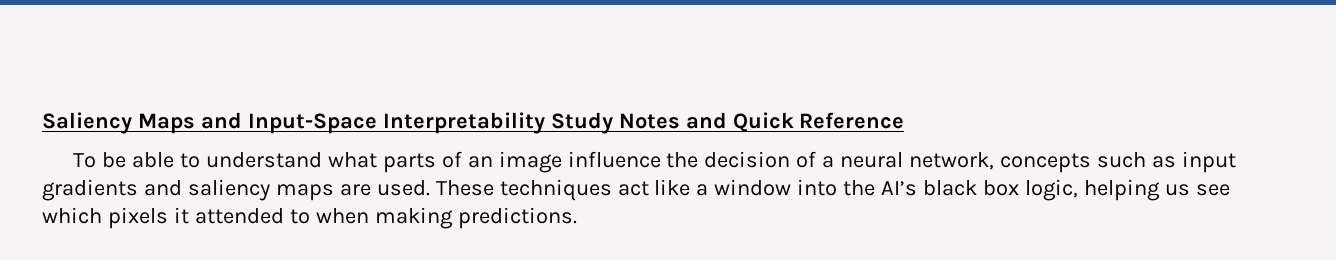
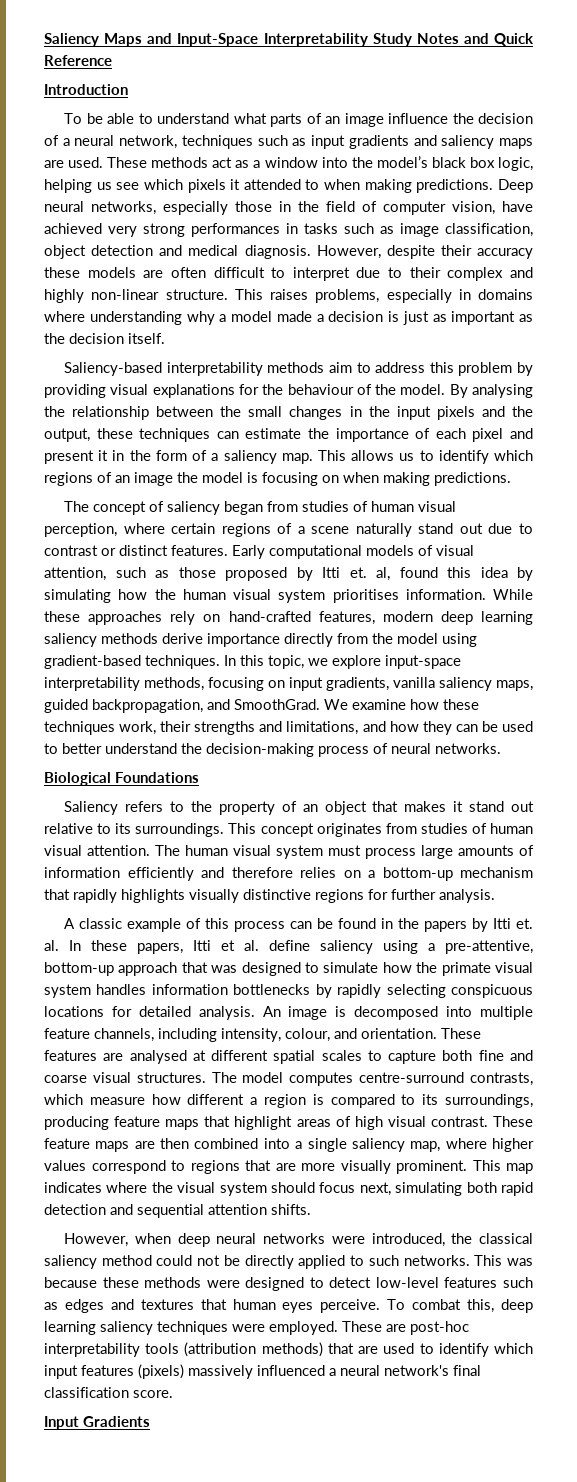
+ Introduction
- To be able to understand what parts of an image influence the decision of a neural network, concepts such as input gradients and saliency maps are used.
+ To be able to understand what parts of an image influence the decision of a neural network, techniques such as input gradients and saliency maps are used.
- These techniques act like a window into the AI’s black box logic, helping us see which pixels it attended to when making predictions.
+ These methods act as a window into the model’s black box logic, helping us see which pixels it attended to when making predictions.
+ Deep neural networks, especially those in the field of computer vision, have achieved very strong performances in tasks such as image classification, object detection and medical diagnosis. However, despite their accuracy these models are often difficult to interpret due to their complex and highly non-linear structure. This raises problems, especially in domains where understanding why a model made a decision is just as important as the decision itself.
+ Saliency-based interpretability methods aim to address this problem by providing visual explanations for the behaviour of the model. By analysing the relationship between the small changes in the input pixels and the output, these techniques can estimate the importance of each pixel and present it in the form of a saliency map. This allows us to identify which regions of an image the model is focusing on when making predictions.
+ The concept of saliency began from studies of human visual perception, where certain regions of a scene naturally stand out due to contrast or distinct features. Early computational models of visual attention, such as those proposed by Itti et. al, found this idea by simulating how the human visual system prioritises information. While these approaches rely on hand-crafted features, modern deep learning saliency methods derive importance directly from the model using gradient-based techniques. In this topic, we explore input-space interpretability methods, focusing on input gradients, vanilla saliency maps, guided backpropagation, and SmoothGrad. We examine how these techniques work, their strengths and limitations, and how they can be used to better understand the decision-making process of neural networks.
+ Biological Foundations
+ Saliency refers to the property of an object that makes it stand out relative to its surroundings. This concept originates from studies of human visual attention. The human visual system must process large amounts of information efficiently and therefore relies on a bottom-up mechanism that rapidly highlights visually distinctive regions for further analysis.
+ A classic example of this process can be found in the papers by Itti et. al. In these papers, Itti et al. define saliency using a pre-attentive, bottom-up approach that was designed to simulate how the primate visual system handles information bottlenecks by rapidly selecting conspicuous locations for detailed analysis. An image is decomposed into multiple feature channels, including intensity, colour, and orientation. These features are analysed at different spatial scales to capture both fine and coarse visual structures. The model computes centre-surround contrasts, which measure how different a region is compared to its surroundings, producing feature maps that highlight areas of high visual contrast. These feature maps are then combined into a single saliency map, where higher values correspond to regions that are more visually prominent. This map indicates where the visual system should focus next, simulating both rapid detection and sequential attention shifts.
+ However, when deep neural networks were introduced, the classical saliency method could not be directly applied to such networks. This was because these methods were designed to detect low-level features such as edges and textures that human eyes perceive. To combat this, deep learning saliency techniques were employed. These are post-hoc interpretability tools (attribution methods) that are used to identify which input features (pixels) massively influenced a neural network's final classification score.
+ Input Gradients

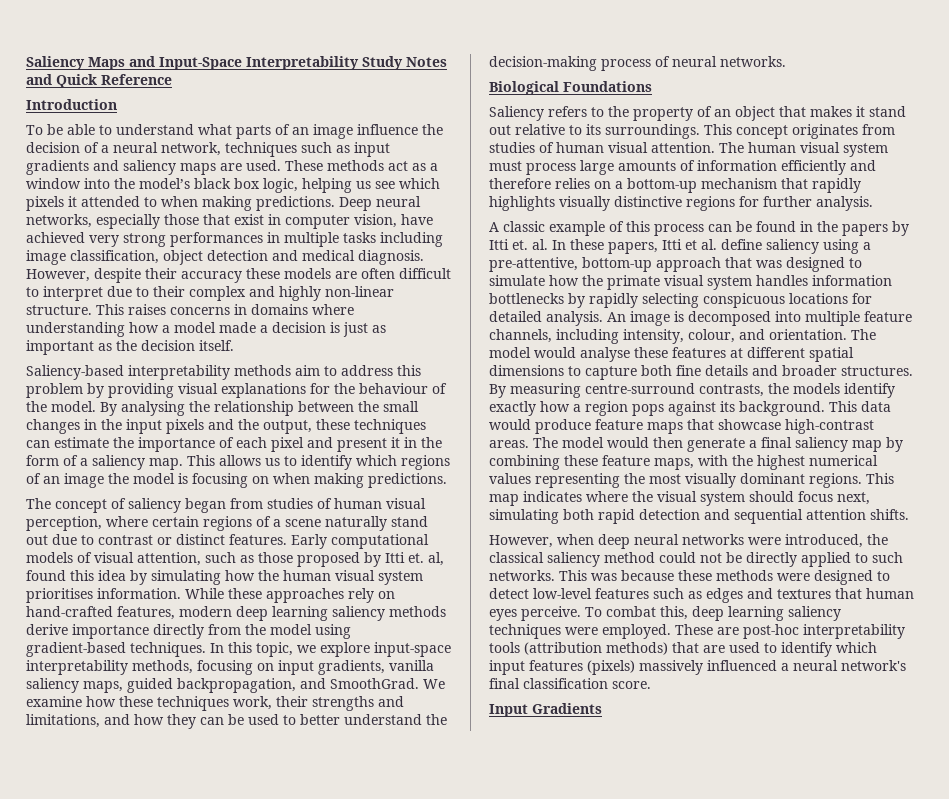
- Deep neural networks, especially those in the field of computer vision, have achieved very strong performances in tasks such as image classification, object detection and medical diagnosis.
+ Deep neural networks, especially those that exist in computer vision, have achieved very strong performances in multiple tasks including image classification, object detection and medical diagnosis.
- This raises problems, especially in domains where understanding why a model made a decision is just as important as the decision itself.
+ This raises concerns in domains where understanding how a model made a decision is just as important as the decision itself.
- These features are analysed at different spatial scales to capture both fine and coarse visual structures. The model computes centre-surround contrasts, which measure how different a region is compared to its surroundings, producing feature maps that highlight areas of high visual contrast. These feature maps are then combined into a single saliency map, where higher values correspond to regions that are more visually prominent.
+ The model would analyse these features at different spatial dimensions to capture both fine details and broader structures. By measuring centre-surround contrasts, the models identify exactly how a region pops against its background. This data would produce feature maps that showcase high-contrast areas. The model would then generate a final saliency map by combining these feature maps, with the highest numerical values representing the most visually dominant regions.

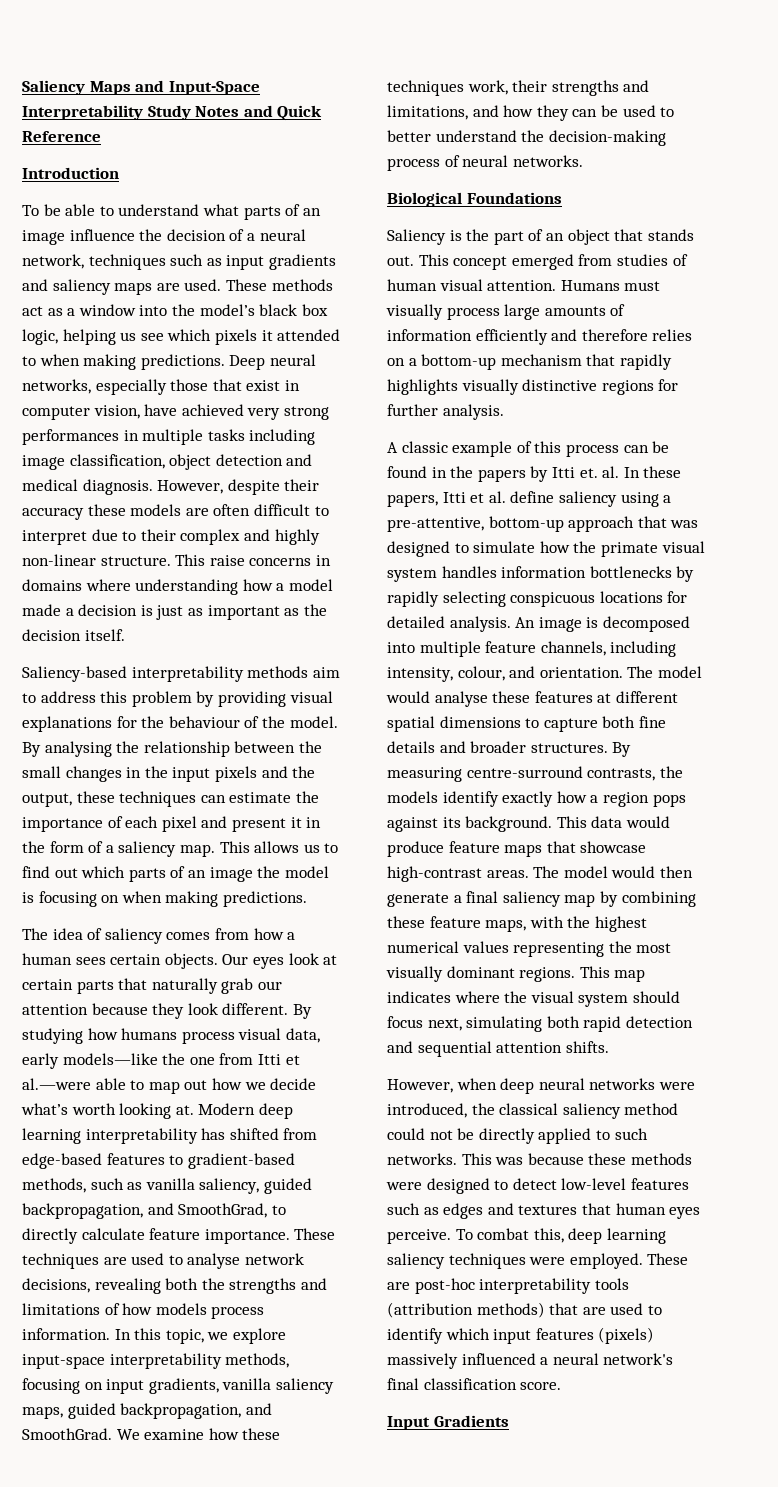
- This raises concerns in domains where understanding how a model made a decision is just as important as the decision itself.
+ This raise concerns in domains where understanding how a model made a decision is just as important as the decision itself.
- This allows us to identify which regions of an image the model is focusing on when making predictions.
+ This allows us to find out which parts of an image the model is focusing on when making predictions.
- The concept of saliency began from studies of human visual perception, where certain regions of a scene naturally stand out due to contrast or distinct features. Early computational models of visual attention, such as those proposed by Itti et. al, found this idea by simulating how the human visual system prioritises information. While these approaches rely on hand-crafted features, modern deep learning saliency methods derive importance directly from the model using gradient-based techniques.
+ The idea of saliency comes from how a human sees certain objects. Our eyes look at certain parts that naturally grab our attention because they look different. By studying how humans process visual data, early models—like the one from Itti et al.—were able to map out how we decide what’s worth looking at. Modern deep learning interpretability has shifted from edge-based features to gradient-based methods, such as vanilla saliency, guided backpropagation, and SmoothGrad, to directly calculate feature importance. These techniques are used to analyse network decisions, revealing both the strengths and limitations of how models process information.
- Saliency refers to the property of an object that makes it stand out relative to its surroundings.
+ Saliency is the part of an object that stands out.
- This concept originates from studies of human visual attention.
+ This concept emerged from studies of human visual attention.
- The human visual system must process large amounts of information efficiently and therefore relies on a bottom-up mechanism that rapidly highlights visually distinctive regions for further analysis.
+ Humans must visually process large amounts of information efficiently and therefore relies on a bottom-up mechanism that rapidly highlights visually distinctive regions for further analysis.

